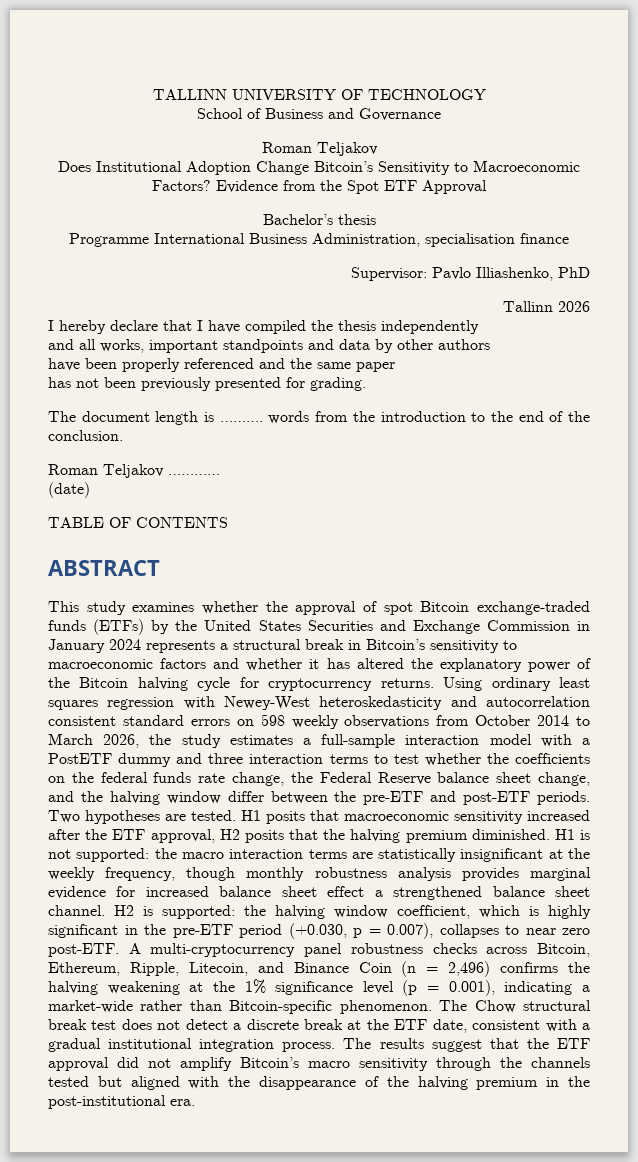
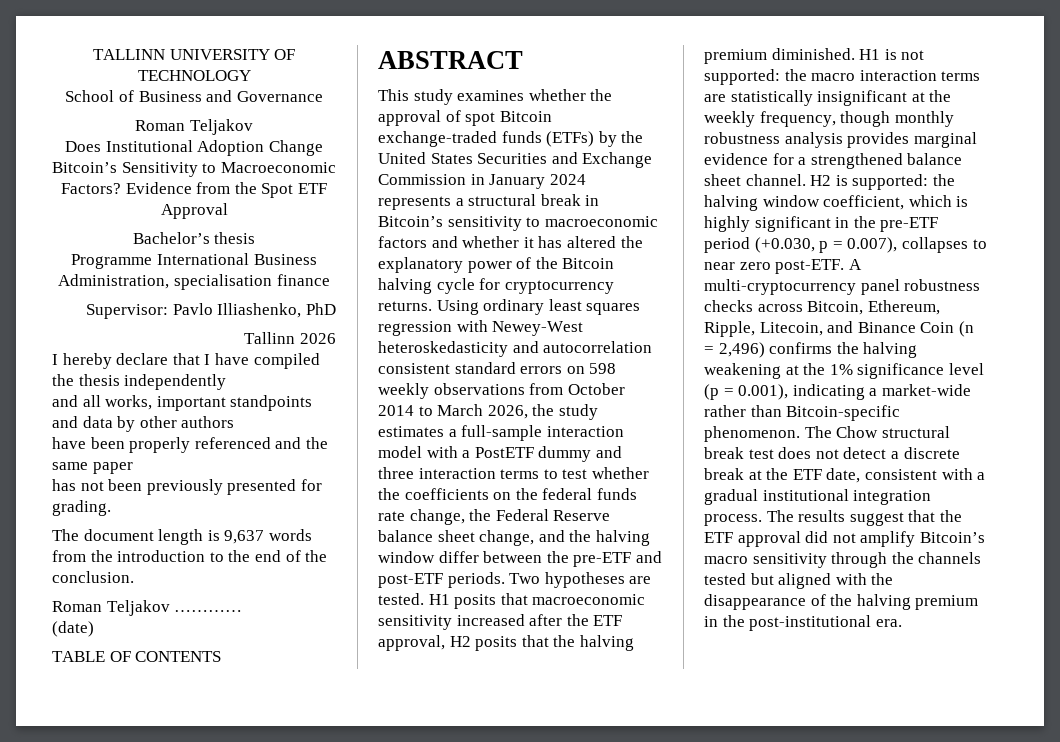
- The document length is ………. words from the introduction to the end of the conclusion.
+ The document length is 9,637 words from the introduction to the end of the conclusion.
- H1 is not supported: the macro interaction terms are statistically insignificant at the weekly frequency, though monthly robustness analysis provides marginal evidence for increased balance sheet effect a strengthened balance sheet channel.
+ H1 is not supported: the macro interaction terms are statistically insignificant at the weekly frequency, though monthly robustness analysis provides marginal evidence for a strengthened balance sheet channel.

